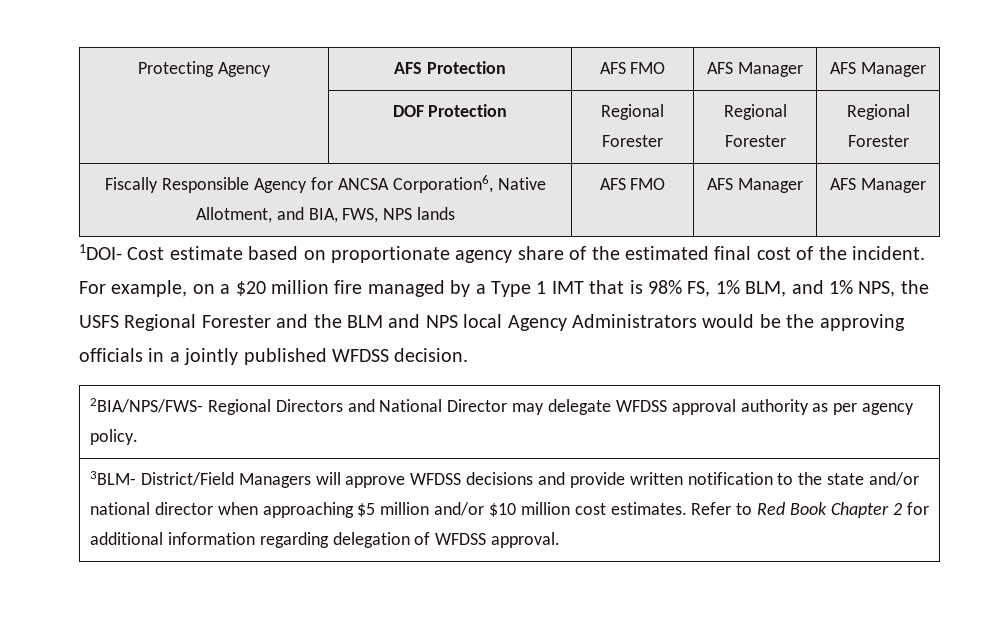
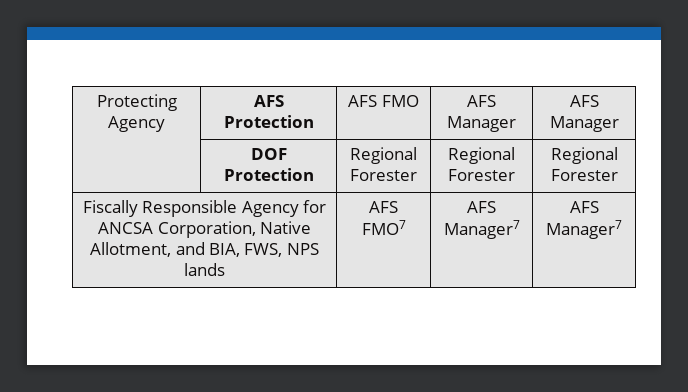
- Fiscally Responsible Agency for ANCSA Corporation6, Native Allotment, and BIA, FWS, NPS lands | AFS FMO | AFS Manager | AFS Manager
- 1DOI- Cost estimate based on proportionate agency share of the estimated final cost of the incident. For example, on a $20 million fire managed by a Type 1 IMT that is 98% FS, 1% BLM, and 1% NPS, the USFS Regional Forester and the BLM and NPS local Agency Administrators would be the approving officials in a jointly published WFDSS decision.
- 2BIA/NPS/FWS- Regional Directors and National Director may delegate WFDSS approval authority as per agency policy.
- 3BLM- District/Field Managers will approve WFDSS decisions and provide written notification to the state and/or national director when approaching $5 million and/or $10 million cost estimates. Refer to Red Book Chapter 2 for additional information regarding delegation of WFDSS approval.
+ Fiscally Responsible Agency for ANCSA Corporation, Native Allotment, and BIA, FWS, NPS lands | AFS FMO7 | AFS Manager7 | AFS Manager7

